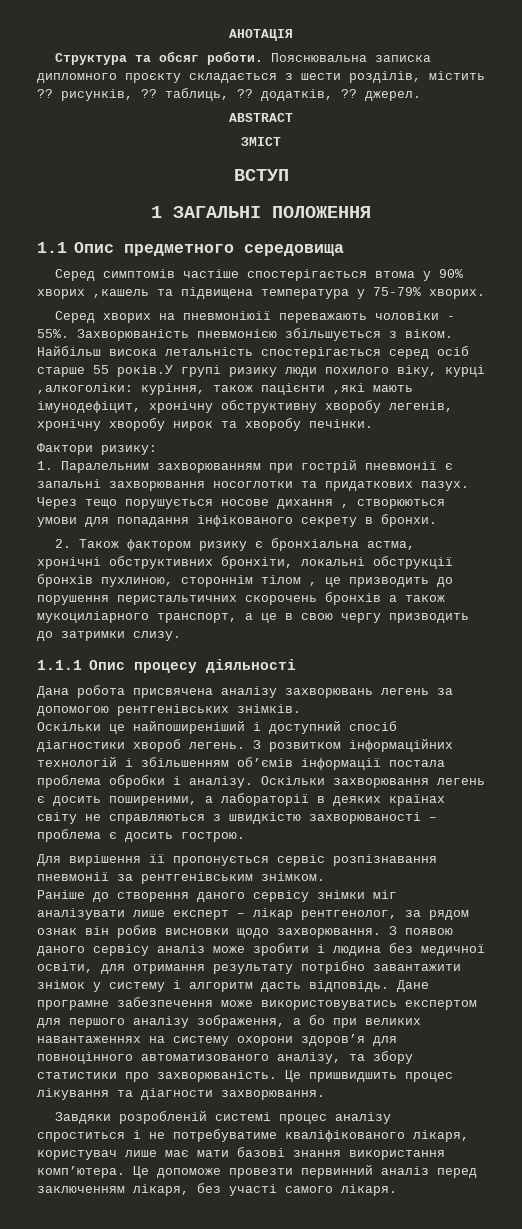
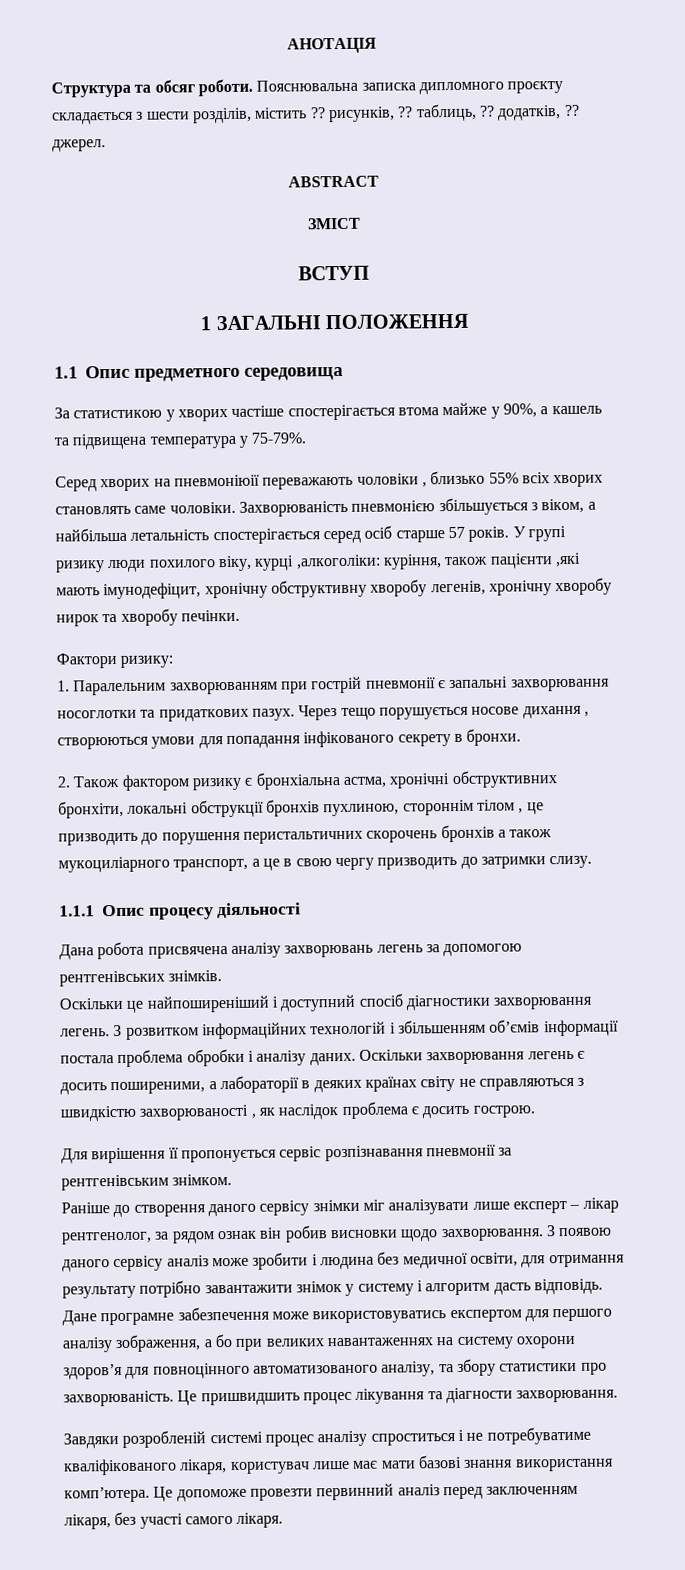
- Серед симптомів частіше спостерігається втома у 90% хворих ,кашель та підвищена температура у 75-79% хворих.
+ За статистикою у хворих частіше спостерігається втома майже у 90%, а кашель та підвищена температура у 75-79%.
- Серед хворих на пневмоніюiї переважають чоловіки - 55%.
+ Серед хворих на пневмоніюiї переважають чоловіки , близько 55% всіх хворих становлять саме чоловіки.
- Захворюваність пневмонією збільшується з віком. Найбільш висока летальність спостерігається серед осіб старше 55 років.У групі ризику люди похилого віку, курці ,алкоголіки: куріння, також пацієнти ,які мають імунодефіцит, хронічну обструктивну хворобу легенів, хронічну хворобу нирок та хворобу печінки.
+ Захворюваність пневмонією збільшується з віком, а найбільша летальність спостерігається серед осіб старше 57 років. У групі ризику люди похилого віку, курці ,алкоголіки: куріння, також пацієнти ,які мають імунодефіцит, хронічну обструктивну хворобу легенів, хронічну хворобу нирок та хворобу печінки.
- Оскільки це найпоширеніший і доступний спосіб діагностики хвороб легень.
+ Оскільки це найпоширеніший і доступний спосіб діагностики захворювання легень.
- З розвитком інформаційних технологій і збільшенням об’ємів інформації постала проблема обробки і аналізу.
+ З розвитком інформаційних технологій і збільшенням об’ємів інформації постала проблема обробки і аналізу даних.
- Оскільки захворювання легень є досить поширеними, а лабораторії в деяких країнах світу не справляються з швидкістю захворюваності – проблема є досить гострою.
+ Оскільки захворювання легень є досить поширеними, а лабораторії в деяких країнах світу не справляються з швидкістю захворюваності , як наслідок проблема є досить гострою.

